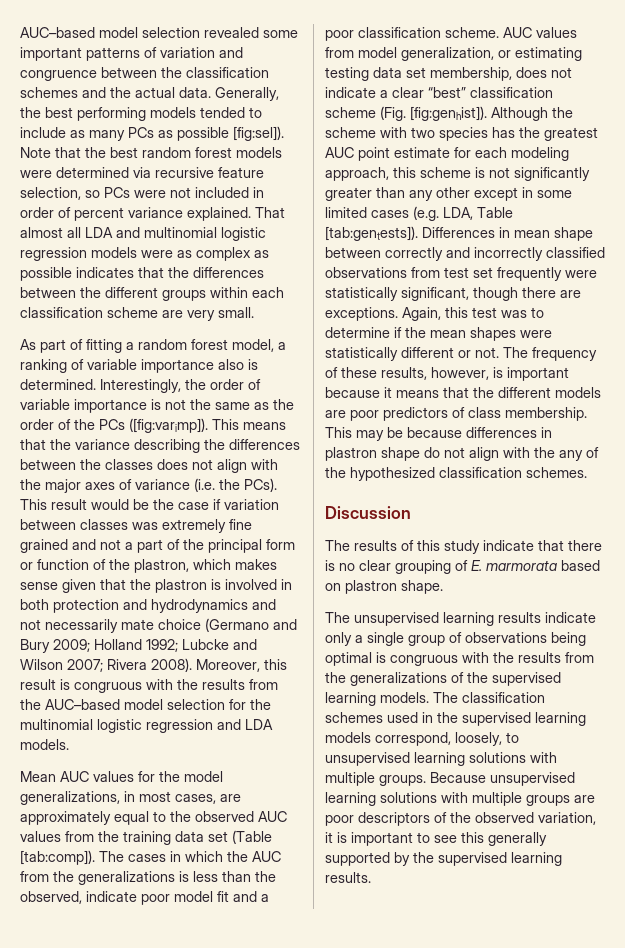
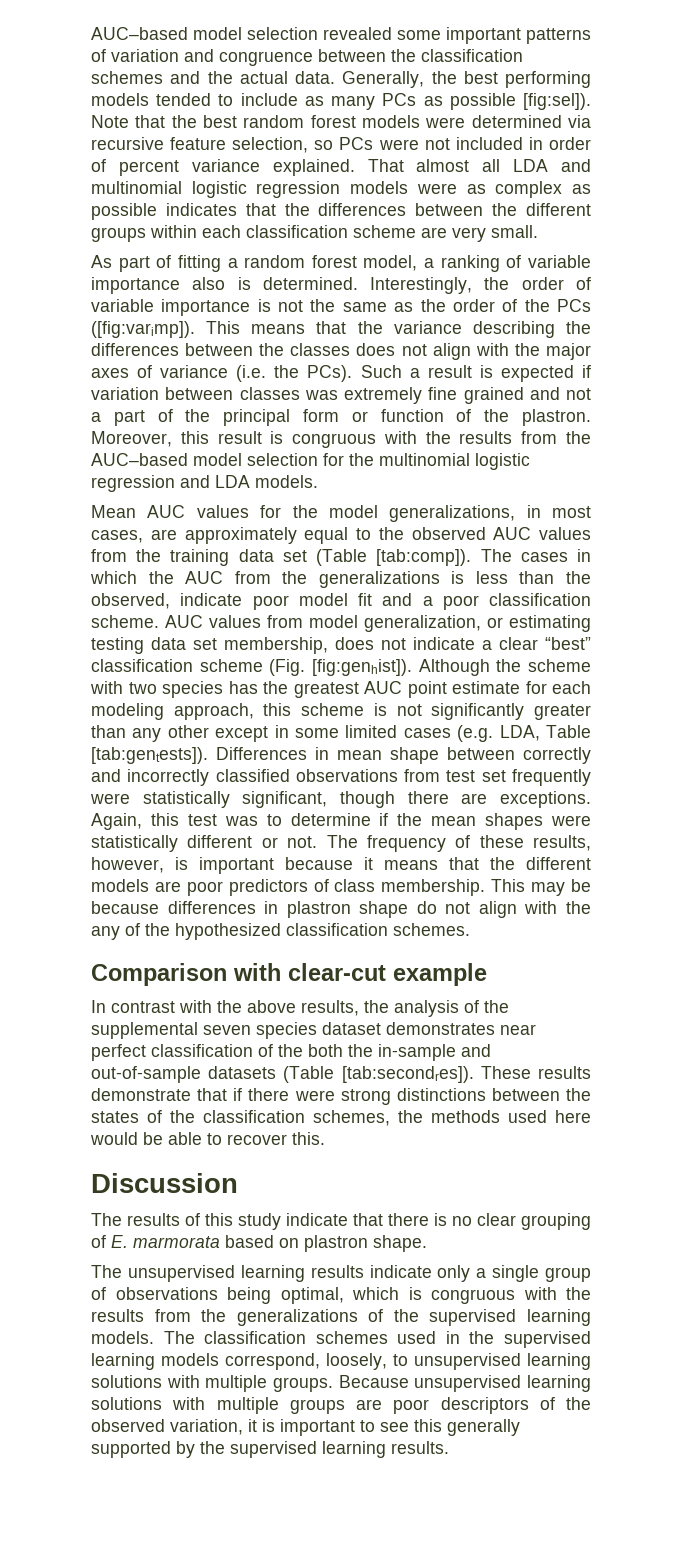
- This result would be the case if variation between classes was extremely fine grained and not a part of the principal form or function of the plastron, which makes sense given that the plastron is involved in both protection and hydrodynamics and not necessarily mate choice (Germano and Bury 2009; Holland 1992; Lubcke and Wilson 2007; Rivera 2008).
+ Such a result is expected if variation between classes was extremely fine grained and not a part of the principal form or function of the plastron.
+ Comparison with clear-cut example
+ In contrast with the above results, the analysis of the supplemental seven species dataset demonstrates near perfect classification of the both the in-sample and out-of-sample datasets (Table [tab:secondres]). These results demonstrate that if there were strong distinctions between the states of the classification schemes, the methods used here would be able to recover this.
- The unsupervised learning results indicate only a single group of observations being optimal is congruous with the results from the generalizations of the supervised learning models.
+ The unsupervised learning results indicate only a single group of observations being optimal, which is congruous with the results from the generalizations of the supervised learning models.

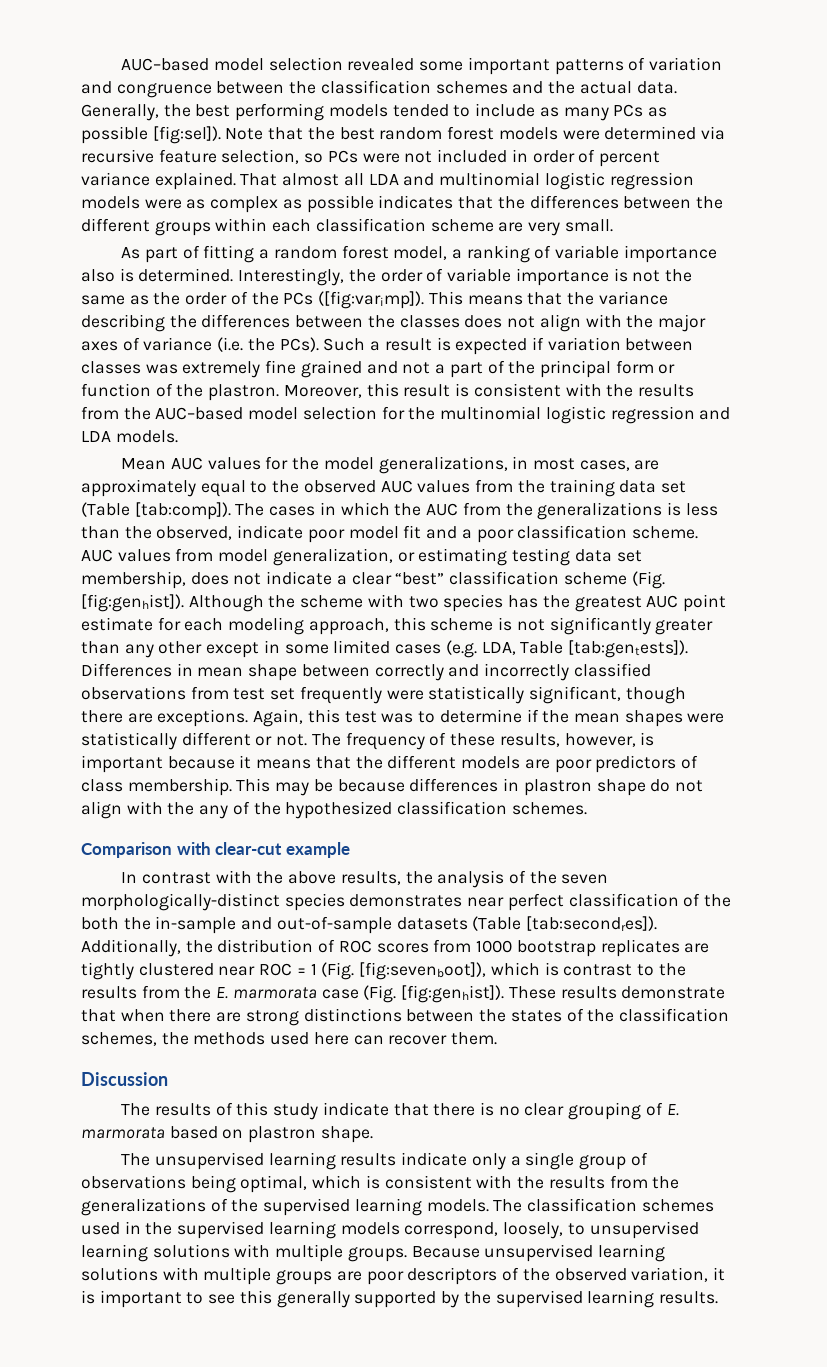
- Moreover, this result is congruous with the results from the AUC–based model selection for the multinomial logistic regression and LDA models.
+ Moreover, this result is consistent with the results from the AUC–based model selection for the multinomial logistic regression and LDA models.
- In contrast with the above results, the analysis of the supplemental seven species dataset demonstrates near perfect classification of the both the in-sample and out-of-sample datasets (Table [tab:secondres]).
+ In contrast with the above results, the analysis of the seven morphologically-distinct species demonstrates near perfect classification of the both the in-sample and out-of-sample datasets (Table [tab:secondres]).
+ Additionally, the distribution of ROC scores from 1000 bootstrap replicates are tightly clustered near ROC = 1 (Fig. [fig:sevenboot]), which is contrast to the results from the E. marmorata case (Fig. [fig:genhist]).
- These results demonstrate that if there were strong distinctions between the states of the classification schemes, the methods used here would be able to recover this.
+ These results demonstrate that when there are strong distinctions between the states of the classification schemes, the methods used here can recover them.
- The unsupervised learning results indicate only a single group of observations being optimal, which is congruous with the results from the generalizations of the supervised learning models.
+ The unsupervised learning results indicate only a single group of observations being optimal, which is consistent with the results from the generalizations of the supervised learning models.

